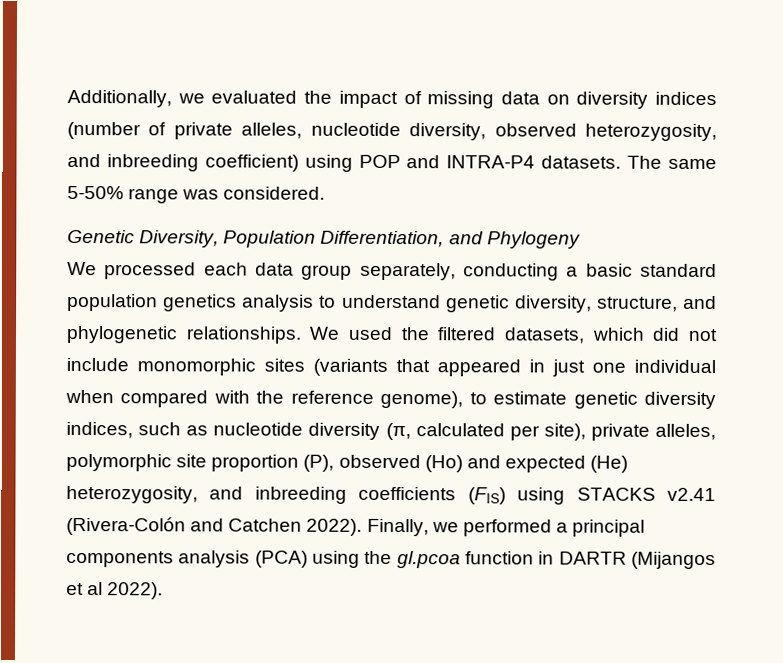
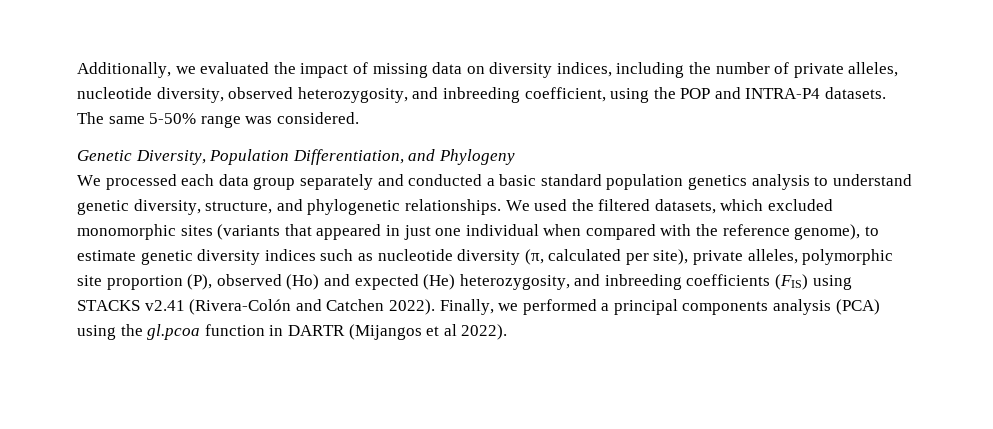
- Additionally, we evaluated the impact of missing data on diversity indices (number of private alleles, nucleotide diversity, observed heterozygosity, and inbreeding coefficient) using POP and INTRA-P4 datasets.
+ Additionally, we evaluated the impact of missing data on diversity indices, including the number of private alleles, nucleotide diversity, observed heterozygosity, and inbreeding coefficient, using the POP and INTRA-P4 datasets.
- We processed each data group separately, conducting a basic standard population genetics analysis to understand genetic diversity, structure, and phylogenetic relationships.
+ We processed each data group separately and conducted a basic standard population genetics analysis to understand genetic diversity, structure, and phylogenetic relationships.
- We used the filtered datasets, which did not include monomorphic sites (variants that appeared in just one individual when compared with the reference genome), to estimate genetic diversity indices, such as nucleotide diversity (π, calculated per site), private alleles, polymorphic site proportion (P), observed (Ho) and expected (He) heterozygosity, and inbreeding coefficients (FIS) using STACKS v2.41 (Rivera-Colón and Catchen 2022).
+ We used the filtered datasets, which excluded monomorphic sites (variants that appeared in just one individual when compared with the reference genome), to estimate genetic diversity indices such as nucleotide diversity (π, calculated per site), private alleles, polymorphic site proportion (P), observed (Ho) and expected (He) heterozygosity, and inbreeding coefficients (FIS) using STACKS v2.41 (Rivera-Colón and Catchen 2022).

